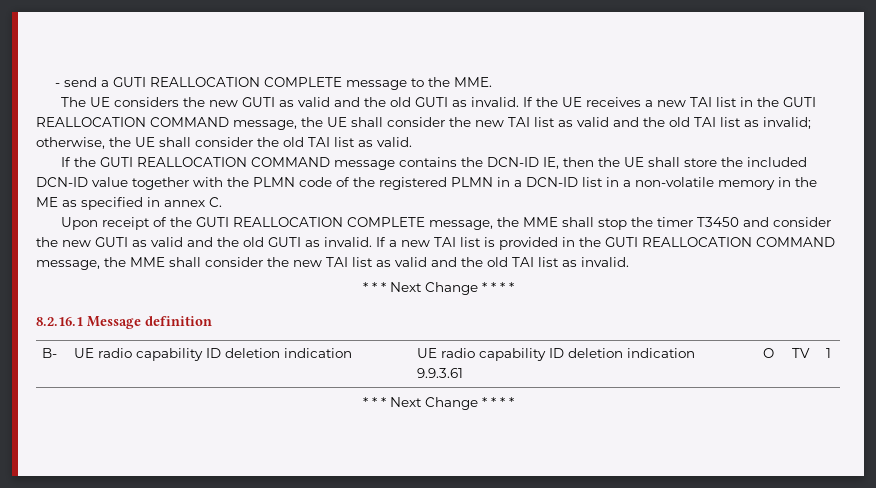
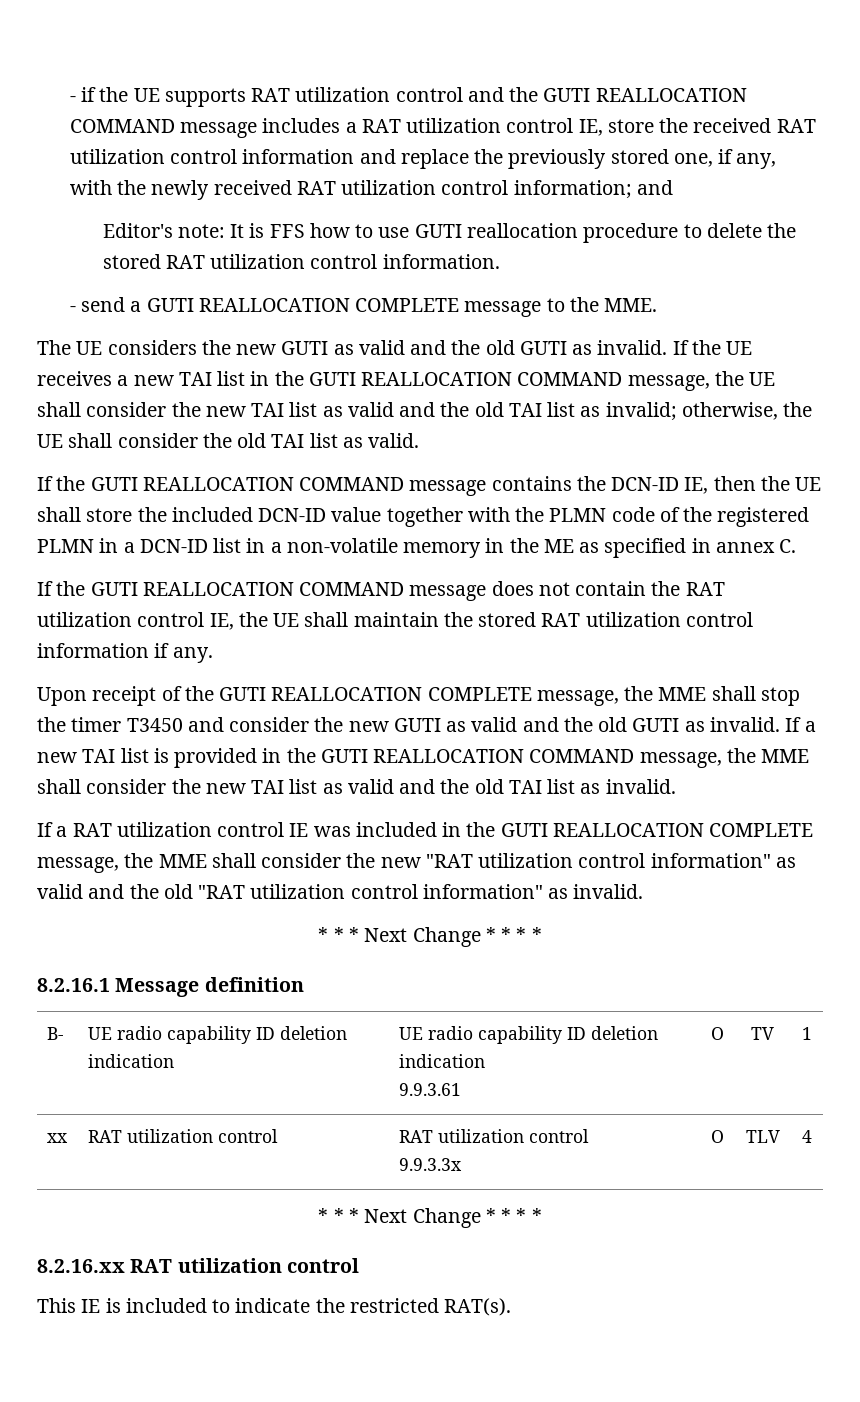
+ - if the UE supports RAT utilization control and the GUTI REALLOCATION COMMAND message includes a RAT utilization control IE, store the received RAT utilization control information and replace the previously stored one, if any, with the newly received RAT utilization control information; and
+ Editor's note: It is FFS how to use GUTI reallocation procedure to delete the stored RAT utilization control information.
+ If the GUTI REALLOCATION COMMAND message does not contain the RAT utilization control IE, the UE shall maintain the stored RAT utilization control information if any.
+ If a RAT utilization control IE was included in the GUTI REALLOCATION COMPLETE message, the MME shall consider the new "RAT utilization control information" as valid and the old "RAT utilization control information" as invalid.
  B- | UE radio capability ID deletion indication | UE radio capability ID deletion indication
  9.9.3.61 | O | TV | 1
+ xx | RAT utilization control | RAT utilization control
+ 9.9.3.3x | O | TLV | 4
  * * * Next Change * * * *
+ 8.2.16.xx RAT utilization control
+ This IE is included to indicate the restricted RAT(s).

